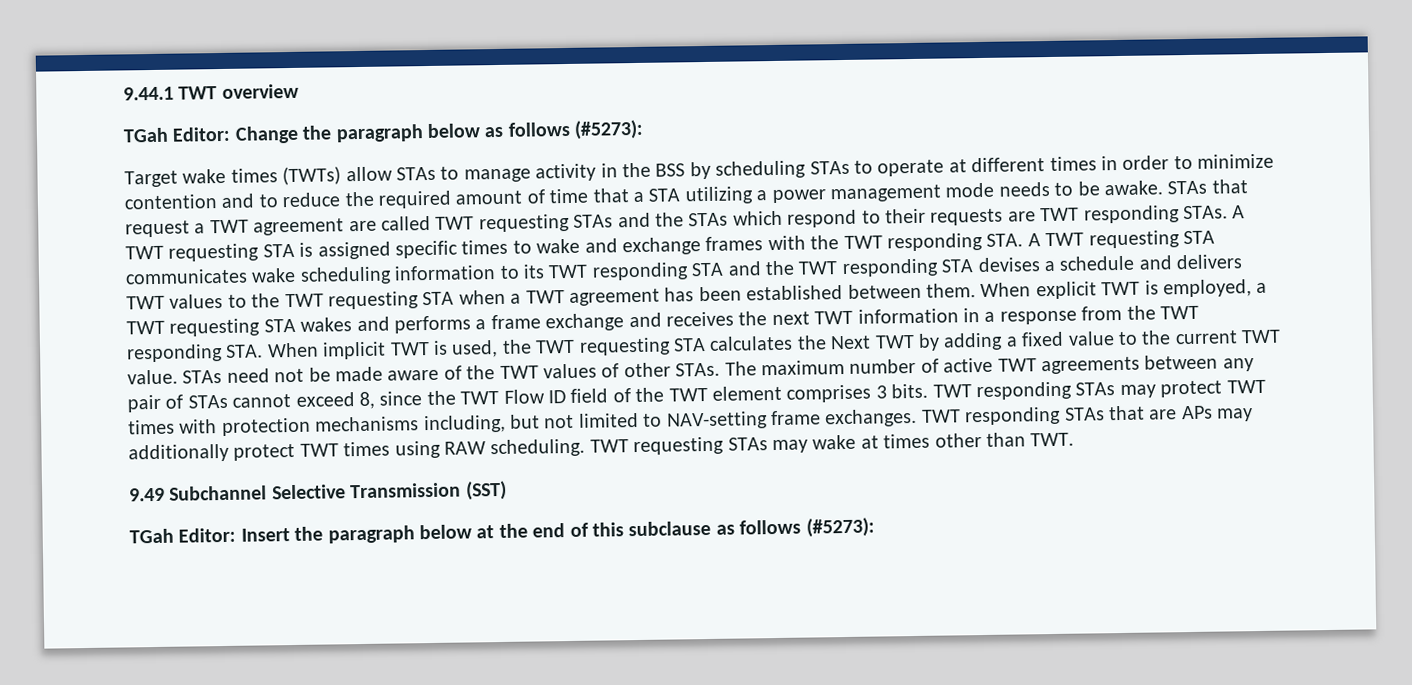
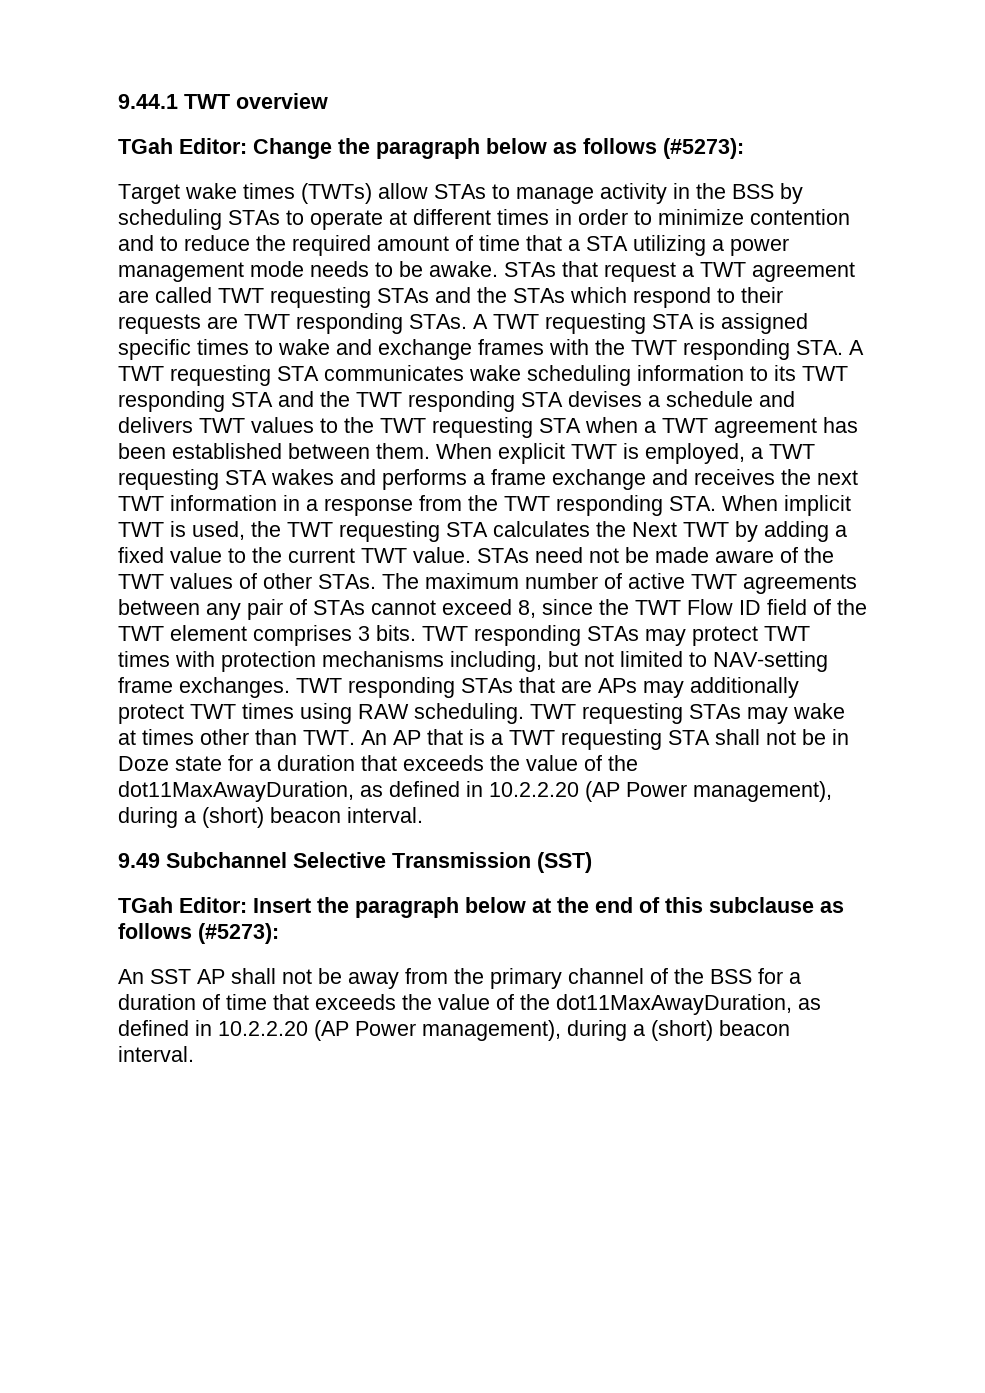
- TWT requesting STAs may wake at times other than TWT.
+ TWT requesting STAs may wake at times other than TWT. An AP that is a TWT requesting STA shall not be in Doze state for a duration that exceeds the value of the dot11MaxAwayDuration, as defined in 10.2.2.20 (AP Power management), during a (short) beacon interval.
+ An SST AP shall not be away from the primary channel of the BSS for a duration of time that exceeds the value of the dot11MaxAwayDuration, as defined in 10.2.2.20 (AP Power management), during a (short) beacon interval.

